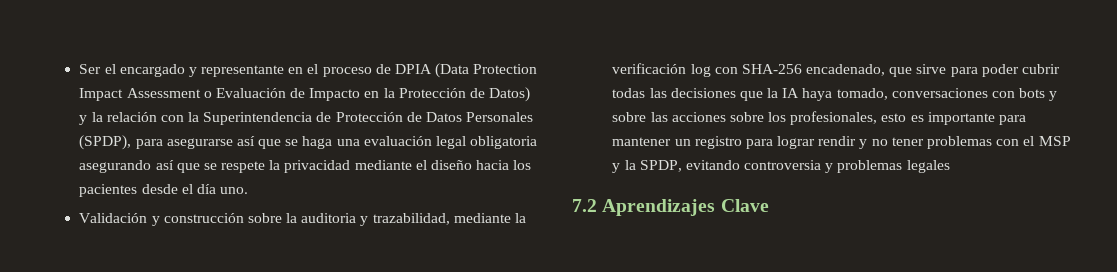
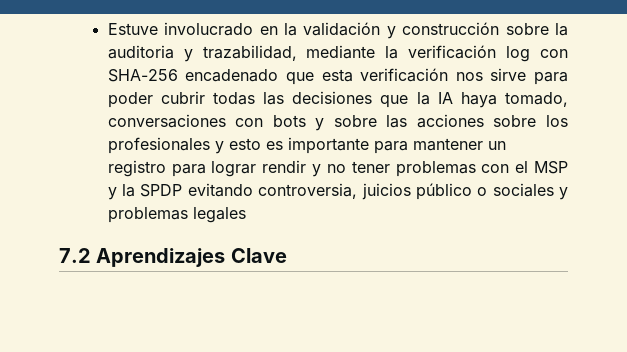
- Ser el encargado y representante en el proceso de DPIA (Data Protection Impact Assessment o Evaluación de Impacto en la Protección de Datos) y la relación con la Superintendencia de Protección de Datos Personales (SPDP), para asegurarse así que se haga una evaluación legal obligatoria asegurando así que se respete la privacidad mediante el diseño hacia los pacientes desde el día uno.
- Validación y construcción sobre la auditoria y trazabilidad, mediante la verificación log con SHA-256 encadenado, que sirve para poder cubrir todas las decisiones que la IA haya tomado, conversaciones con bots y sobre las acciones sobre los profesionales, esto es importante para mantener un registro para lograr rendir y no tener problemas con el MSP y la SPDP, evitando controversia y problemas legales
+ Estuve involucrado en la validación y construcción sobre la auditoria y trazabilidad, mediante la verificación log con SHA-256 encadenado que esta verificación nos sirve para poder cubrir todas las decisiones que la IA haya tomado, conversaciones con bots y sobre las acciones sobre los profesionales y esto es importante para mantener un registro para lograr rendir y no tener problemas con el MSP y la SPDP evitando controversia, juicios público o sociales y problemas legales

